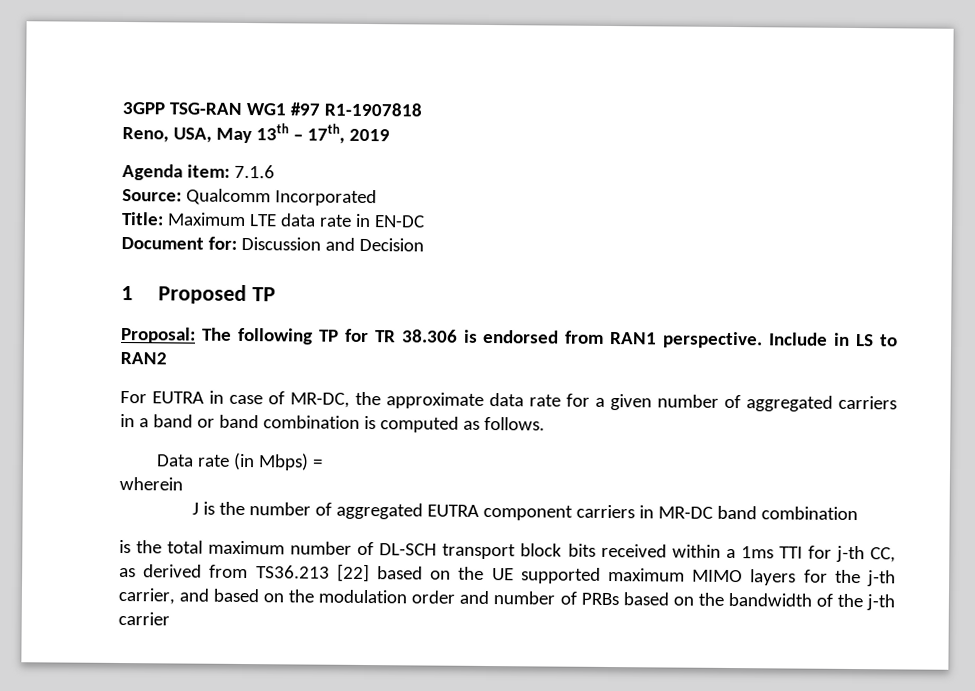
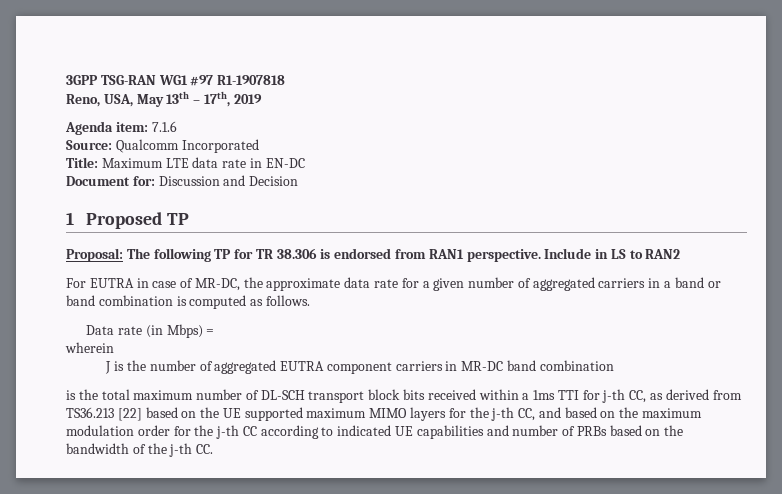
- is the total maximum number of DL-SCH transport block bits received within a 1ms TTI for j-th CC, as derived from TS36.213 [22] based on the UE supported maximum MIMO layers for the j-th carrier, and based on the modulation order and number of PRBs based on the bandwidth of the j-th carrier
+ is the total maximum number of DL-SCH transport block bits received within a 1ms TTI for j-th CC, as derived from TS36.213 [22] based on the UE supported maximum MIMO layers for the j-th CC, and based on the maximum modulation order for the j-th CC according to indicated UE capabilities and number of PRBs based on the bandwidth of the j-th CC.

